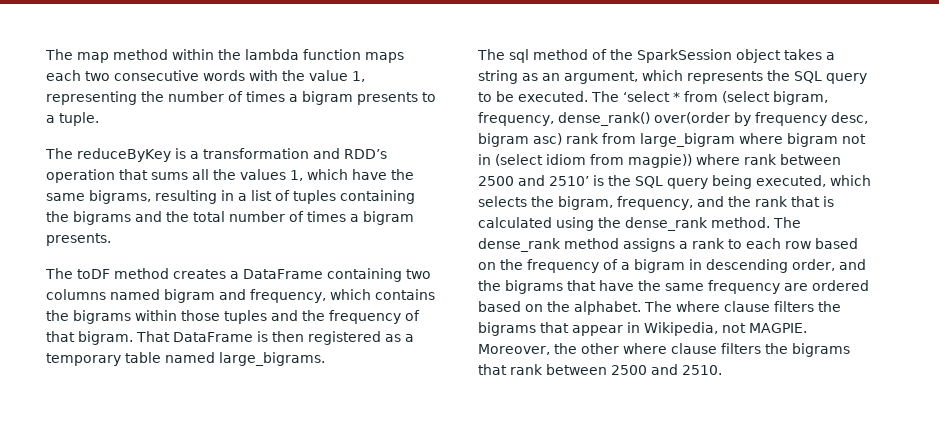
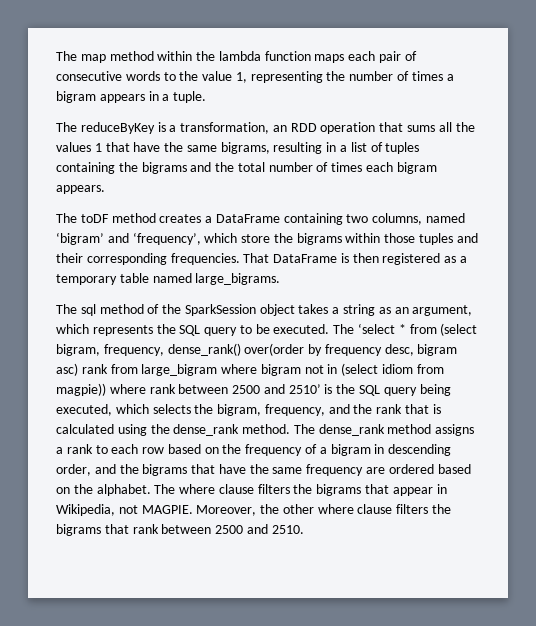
- The map method within the lambda function maps each two consecutive words with the value 1, representing the number of times a bigram presents to a tuple.
+ The map method within the lambda function maps each pair of consecutive words to the value 1, representing the number of times a bigram appears in a tuple.
- The reduceByKey is a transformation and RDD’s operation that sums all the values 1, which have the same bigrams, resulting in a list of tuples containing the bigrams and the total number of times a bigram presents.
+ The reduceByKey is a transformation, an RDD operation that sums all the values 1 that have the same bigrams, resulting in a list of tuples containing the bigrams and the total number of times each bigram appears.
- The toDF method creates a DataFrame containing two columns named bigram and frequency, which contains the bigrams within those tuples and the frequency of that bigram.
+ The toDF method creates a DataFrame containing two columns, named ‘bigram’ and ‘frequency’, which store the bigrams within those tuples and their corresponding frequencies.

